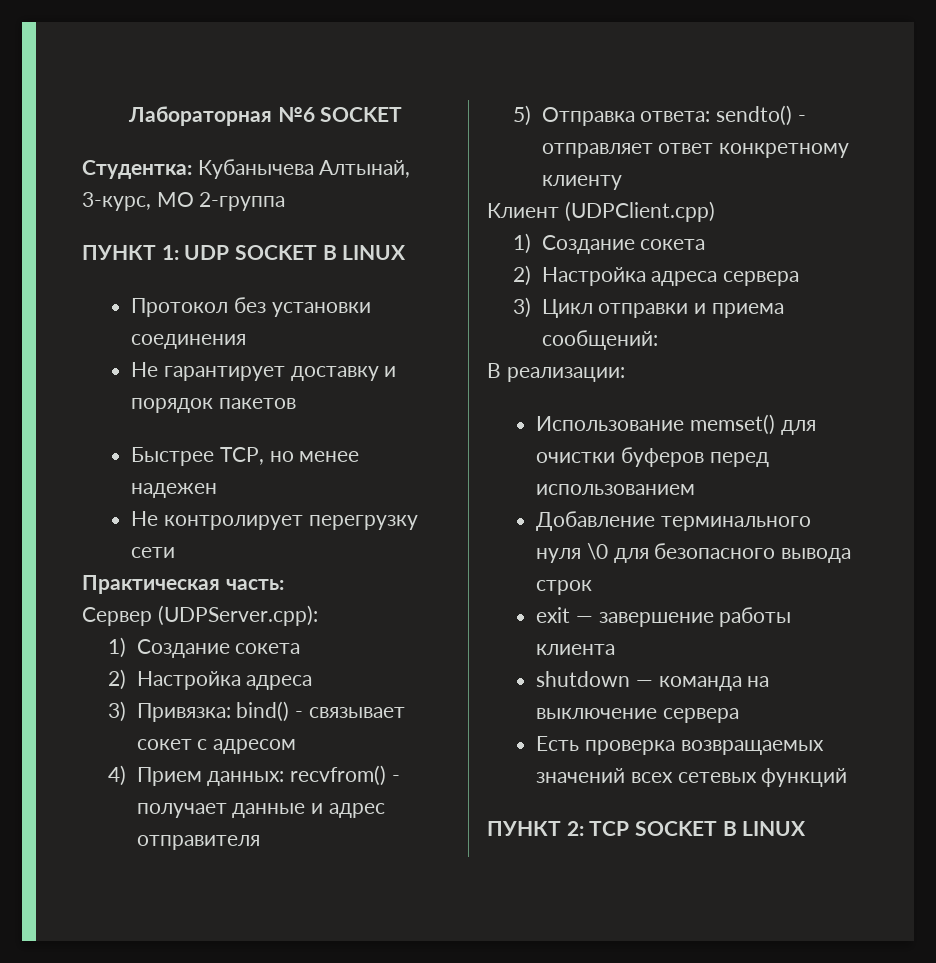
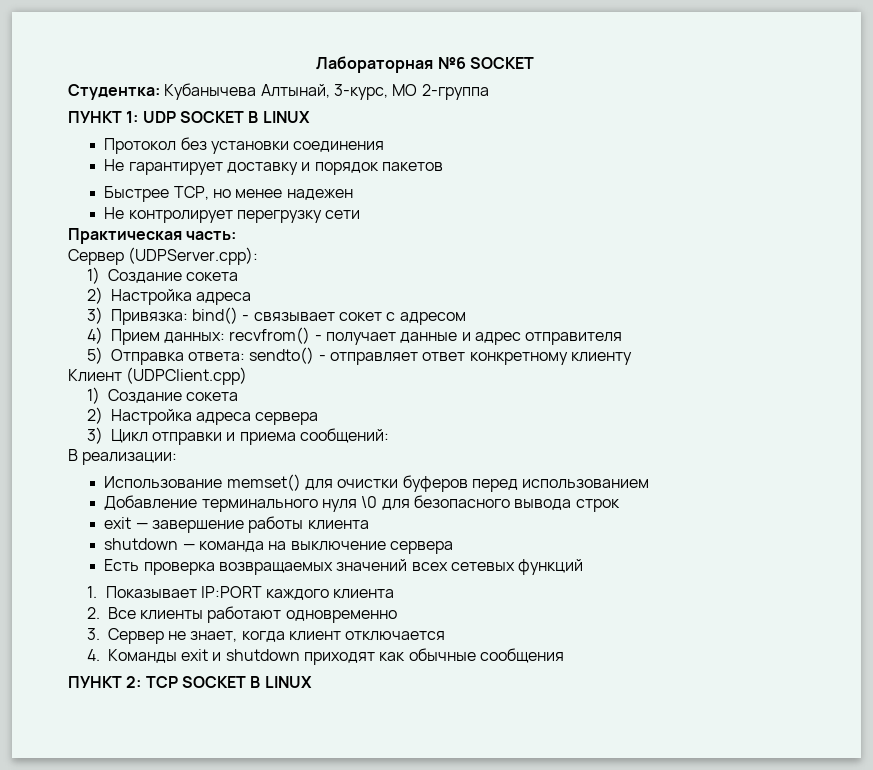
+ 1. Показывает IP:PORT каждого клиента
+ 2. Все клиенты работают одновременно
+ 3. Сервер не знает, когда клиент отключается
+ 4. Команды exit и shutdown приходят как обычные сообщения

